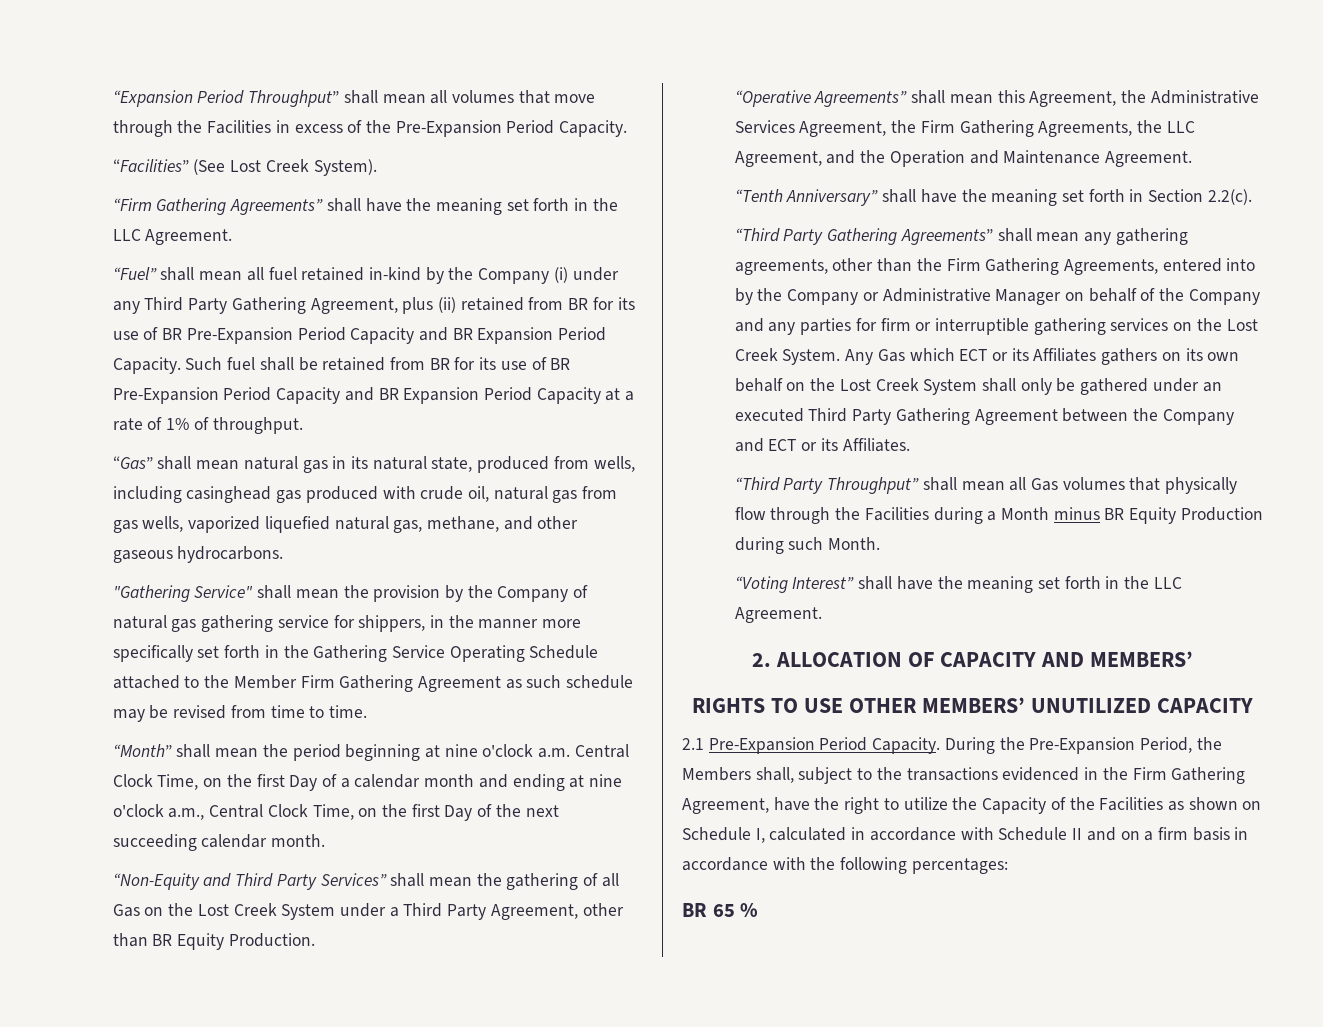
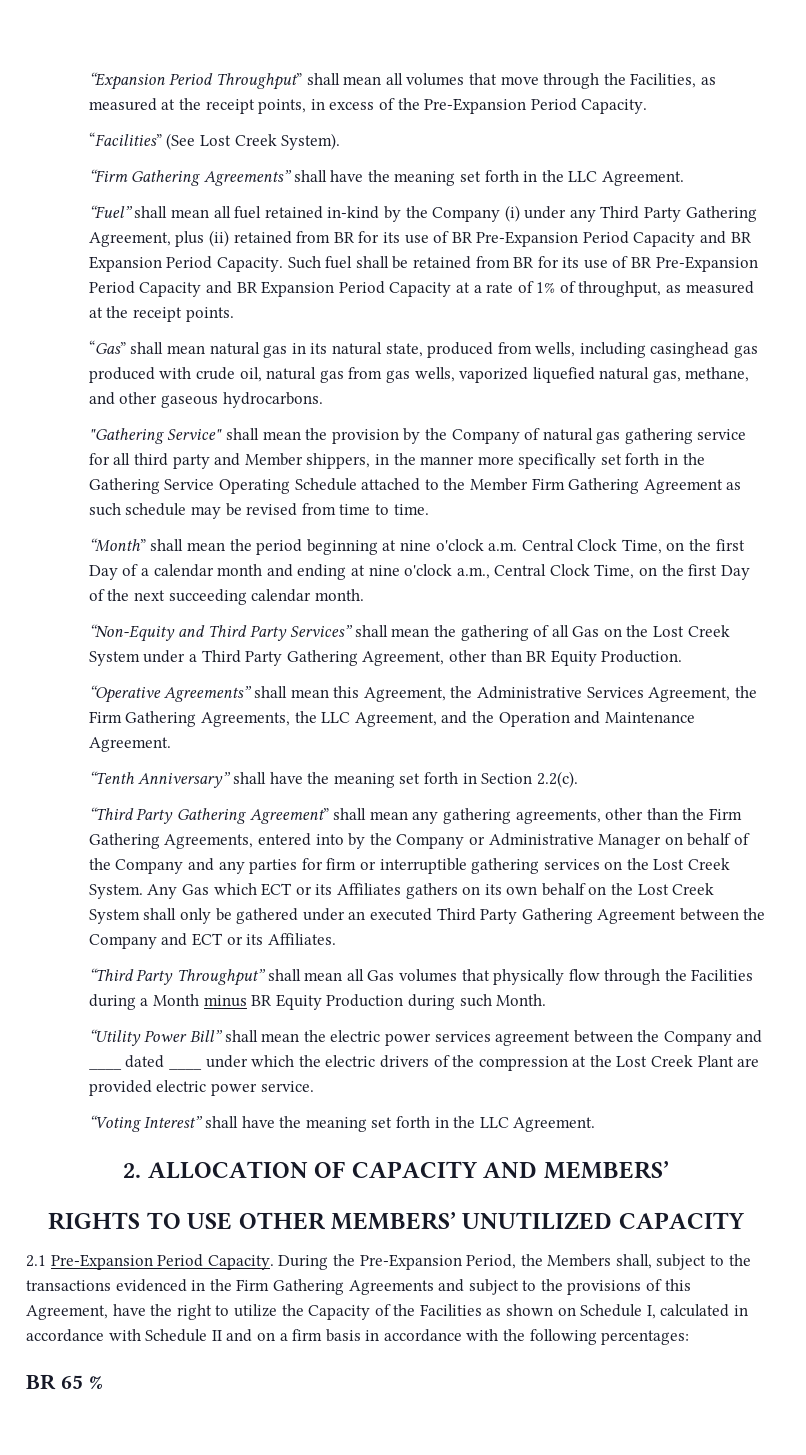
- “Expansion Period Throughput” shall mean all volumes that move through the Facilities in excess of the Pre-Expansion Period Capacity.
+ “Expansion Period Throughput” shall mean all volumes that move through the Facilities, as measured at the receipt points, in excess of the Pre-Expansion Period Capacity.
- Such fuel shall be retained from BR for its use of BR Pre-Expansion Period Capacity and BR Expansion Period Capacity at a rate of 1% of throughput.
+ Such fuel shall be retained from BR for its use of BR Pre-Expansion Period Capacity and BR Expansion Period Capacity at a rate of 1% of throughput, as measured at the receipt points.
- "Gathering Service" shall mean the provision by the Company of natural gas gathering service for shippers, in the manner more specifically set forth in the Gathering Service Operating Schedule attached to the Member Firm Gathering Agreement as such schedule may be revised from time to time.
+ "Gathering Service" shall mean the provision by the Company of natural gas gathering service for all third party and Member shippers, in the manner more specifically set forth in the Gathering Service Operating Schedule attached to the Member Firm Gathering Agreement as such schedule may be revised from time to time.
- “Non-Equity and Third Party Services” shall mean the gathering of all Gas on the Lost Creek System under a Third Party Agreement, other than BR Equity Production.
+ “Non-Equity and Third Party Services” shall mean the gathering of all Gas on the Lost Creek System under a Third Party Gathering Agreement, other than BR Equity Production.
- “Third Party Gathering Agreements” shall mean any gathering agreements, other than the Firm Gathering Agreements, entered into by the Company or Administrative Manager on behalf of the Company and any parties for firm or interruptible gathering services on the Lost Creek System.
+ “Third Party Gathering Agreement” shall mean any gathering agreements, other than the Firm Gathering Agreements, entered into by the Company or Administrative Manager on behalf of the Company and any parties for firm or interruptible gathering services on the Lost Creek System.
+ “Utility Power Bill” shall mean the electric power services agreement between the Company and ____ dated ____ under which the electric drivers of the compression at the Lost Creek Plant are provided electric power service.
- During the Pre-Expansion Period, the Members shall, subject to the transactions evidenced in the Firm Gathering Agreement, have the right to utilize the Capacity of the Facilities as shown on Schedule I, calculated in accordance with Schedule II and on a firm basis in accordance with the following percentages:
+ During the Pre-Expansion Period, the Members shall, subject to the transactions evidenced in the Firm Gathering Agreements and subject to the provisions of this Agreement, have the right to utilize the Capacity of the Facilities as shown on Schedule I, calculated in accordance with Schedule II and on a firm basis in accordance with the following percentages:

